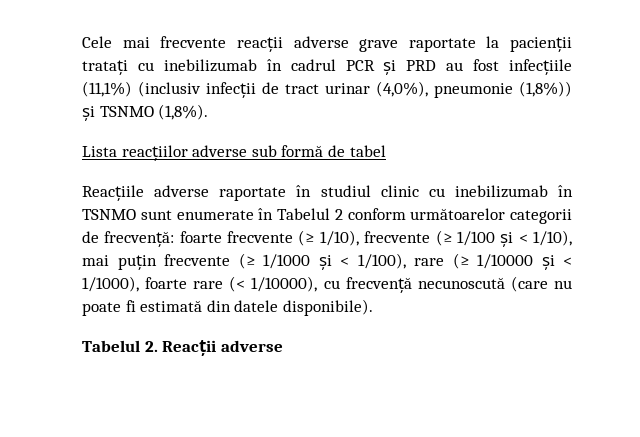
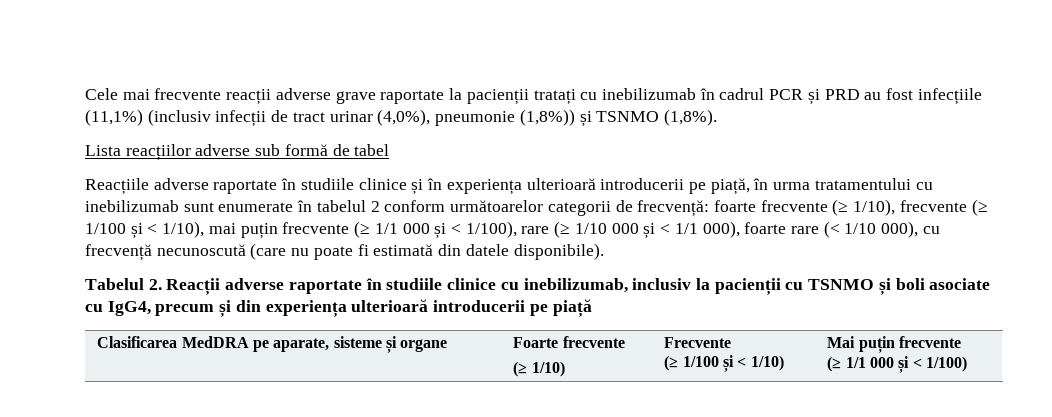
- Reacțiile adverse raportate în studiul clinic cu inebilizumab în TSNMO sunt enumerate în Tabelul 2 conform următoarelor categorii de frecvență: foarte frecvente (≥ 1/10), frecvente (≥ 1/100 și < 1/10), mai puțin frecvente (≥ 1/1000 și < 1/100), rare (≥ 1/10000 și < 1/1000), foarte rare (< 1/10000), cu frecvență necunoscută (care nu poate fi estimată din datele disponibile).
+ Reacțiile adverse raportate în studiile clinice și în experiența ulterioară introducerii pe piață, în urma tratamentului cu inebilizumab sunt enumerate în tabelul 2 conform următoarelor categorii de frecvență: foarte frecvente (≥ 1/10), frecvente (≥ 1/100 și < 1/10), mai puțin frecvente (≥ 1/1 000 și < 1/100), rare (≥ 1/10 000 și < 1/1 000), foarte rare (< 1/10 000), cu frecvență necunoscută (care nu poate fi estimată din datele disponibile).
- Tabelul 2. Reacții adverse
+ Tabelul 2. Reacții adverse raportate în studiile clinice cu inebilizumab, inclusiv la pacienții cu TSNMO și boli asociate cu IgG4, precum și din experiența ulterioară introducerii pe piață
+ Clasificarea MedDRA pe aparate, sisteme și organe | Foarte frecvente
+ (≥ 1/10) | Frecvente
+ (≥ 1/100 și < 1/10) | Mai puțin frecvente
+ (≥ 1/1 000 și < 1/100)

